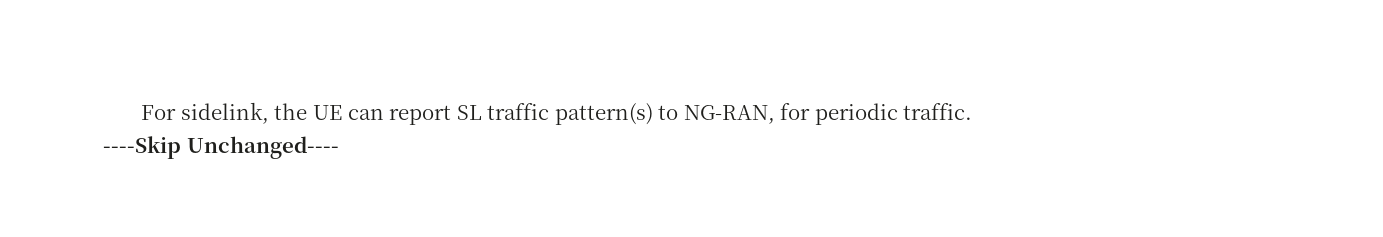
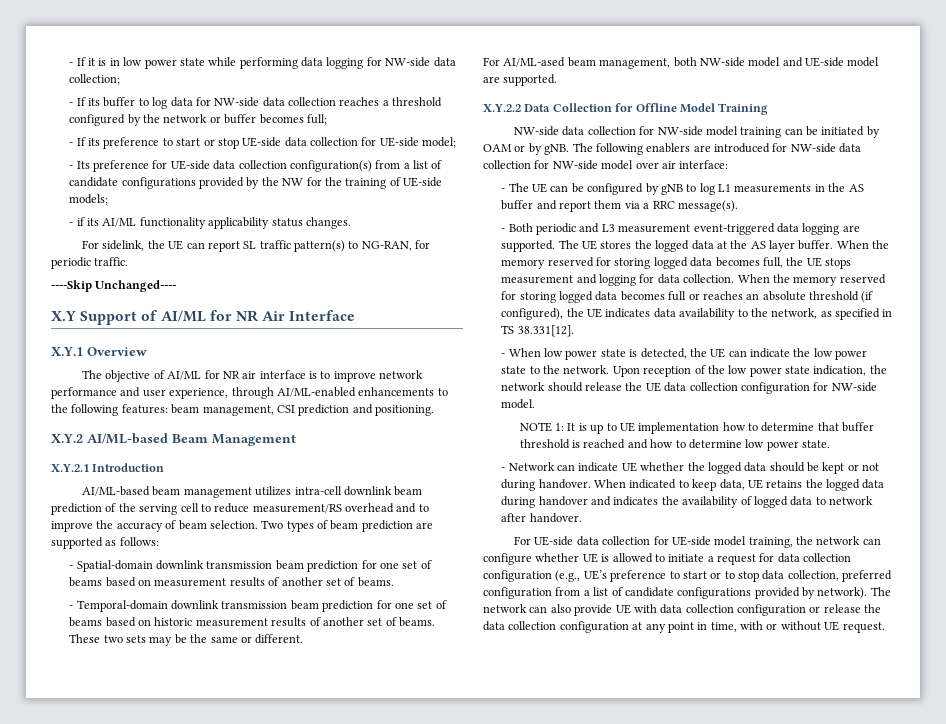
+ - If it is in low power state while performing data logging for NW-side data collection;
+ - If its buffer to log data for NW-side data collection reaches a threshold configured by the network or buffer becomes full;
+ - If its preference to start or stop UE-side data collection for UE-side model;
+ - Its preference for UE-side data collection configuration(s) from a list of candidate configurations provided by the NW for the training of UE-side models;
+ - if its AI/ML functionality applicability status changes.
+ X.Y Support of AI/ML for NR Air Interface
+ X.Y.1 Overview
+ The objective of AI/ML for NR air interface is to improve network performance and user experience, through AI/ML-enabled enhancements to the following features: beam management, CSI prediction and positioning.
+ X.Y.2 AI/ML-based Beam Management
+ X.Y.2.1 Introduction
+ AI/ML-based beam management utilizes intra-cell downlink beam prediction of the serving cell to reduce measurement/RS overhead and to improve the accuracy of beam selection. Two types of beam prediction are supported as follows:
+ - Spatial-domain downlink transmission beam prediction for one set of beams based on measurement results of another set of beams.
+ - Temporal-domain downlink transmission beam prediction for one set of beams based on historic measurement results of another set of beams. These two sets may be the same or different.
+ For AI/ML-ased beam management, both NW-side model and UE-side model are supported.
+ X.Y.2.2 Data Collection for Offline Model Training
+ NW-side data collection for NW-side model training can be initiated by OAM or by gNB. The following enablers are introduced for NW-side data collection for NW-side model over air interface:
+ - The UE can be configured by gNB to log L1 measurements in the AS buffer and report them via a RRC message(s).
+ - Both periodic and L3 measurement event-triggered data logging are supported. The UE stores the logged data at the AS layer buffer. When the memory reserved for storing logged data becomes full, the UE stops measurement and logging for data collection. When the memory reserved for storing logged data becomes full or reaches an absolute threshold (if configured), the UE indicates data availability to the network, as specified in TS 38.331[12].
+ - When low power state is detected, the UE can indicate the low power state to the network. Upon reception of the low power state indication, the network should release the UE data collection configuration for NW-side model.
+ NOTE 1: It is up to UE implementation how to determine that buffer threshold is reached and how to determine low power state.
+ - Network can indicate UE whether the logged data should be kept or not during handover. When indicated to keep data, UE retains the logged data during handover and indicates the availability of logged data to network after handover.
+ For UE-side data collection for UE-side model training, the network can configure whether UE is allowed to initiate a request for data collection configuration (e.g., UE’s preference to start or to stop data collection, preferred configuration from a list of candidate configurations provided by network). The network can also provide UE with data collection configuration or release the data collection configuration at any point in time, with or without UE request.

